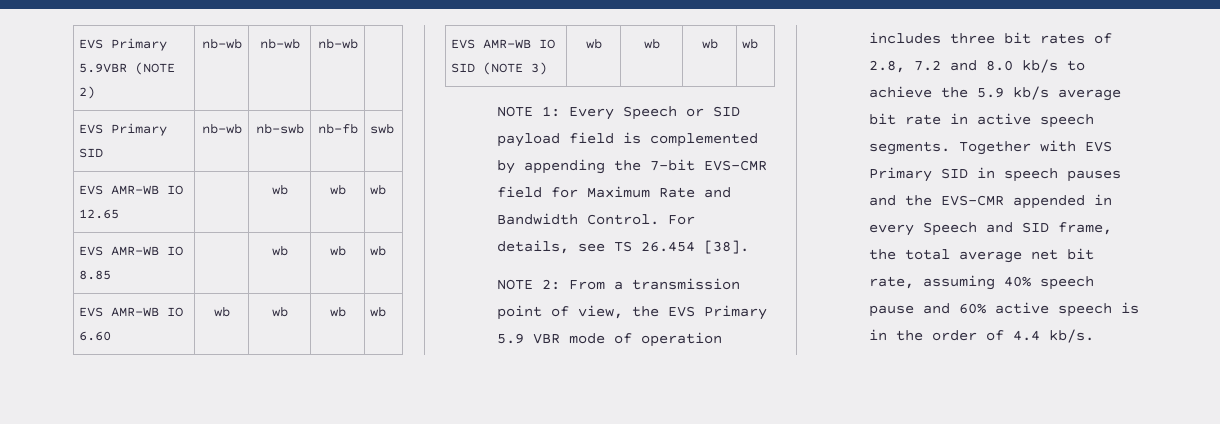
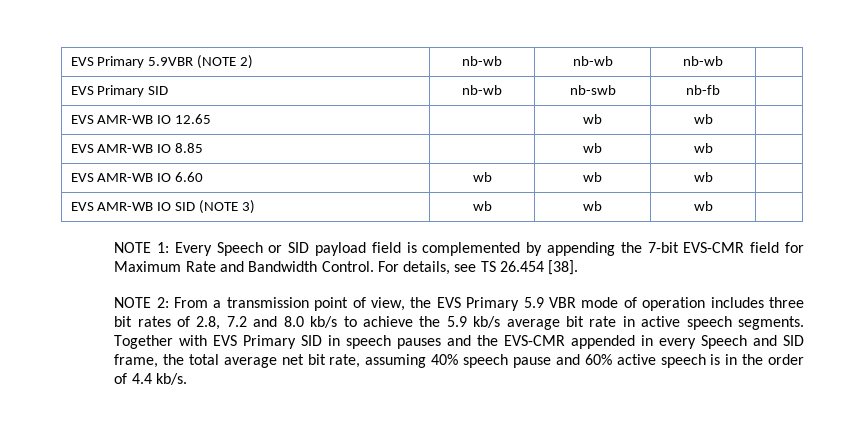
- EVS Primary SID | nb-wb | nb-swb | nb-fb | swb
+ EVS Primary SID | nb-wb | nb-swb | nb-fb |
- EVS AMR-WB IO 12.65 | | wb | wb | wb
+ EVS AMR-WB IO 12.65 | | wb | wb |
- EVS AMR-WB IO 8.85 | | wb | wb | wb
+ EVS AMR-WB IO 8.85 | | wb | wb |
- EVS AMR-WB IO 6.60 | wb | wb | wb | wb
+ EVS AMR-WB IO 6.60 | wb | wb | wb |
- EVS AMR-WB IO SID (NOTE 3) | wb | wb | wb | wb
+ EVS AMR-WB IO SID (NOTE 3) | wb | wb | wb |

